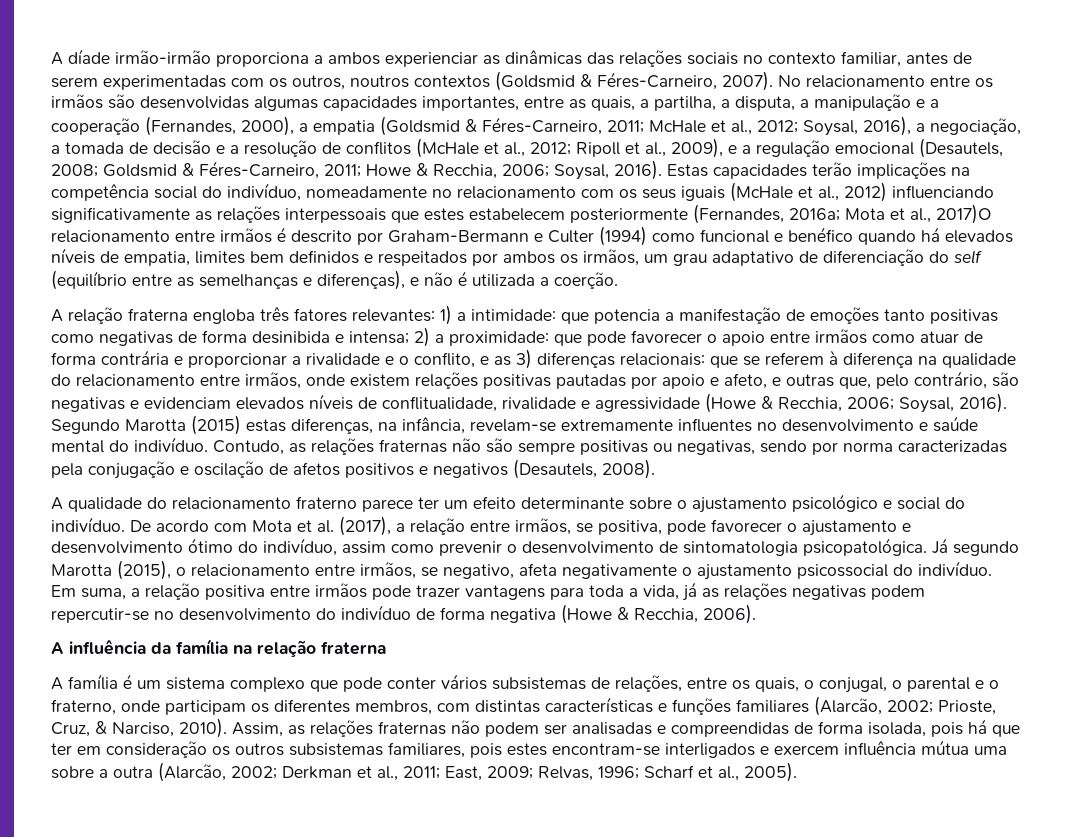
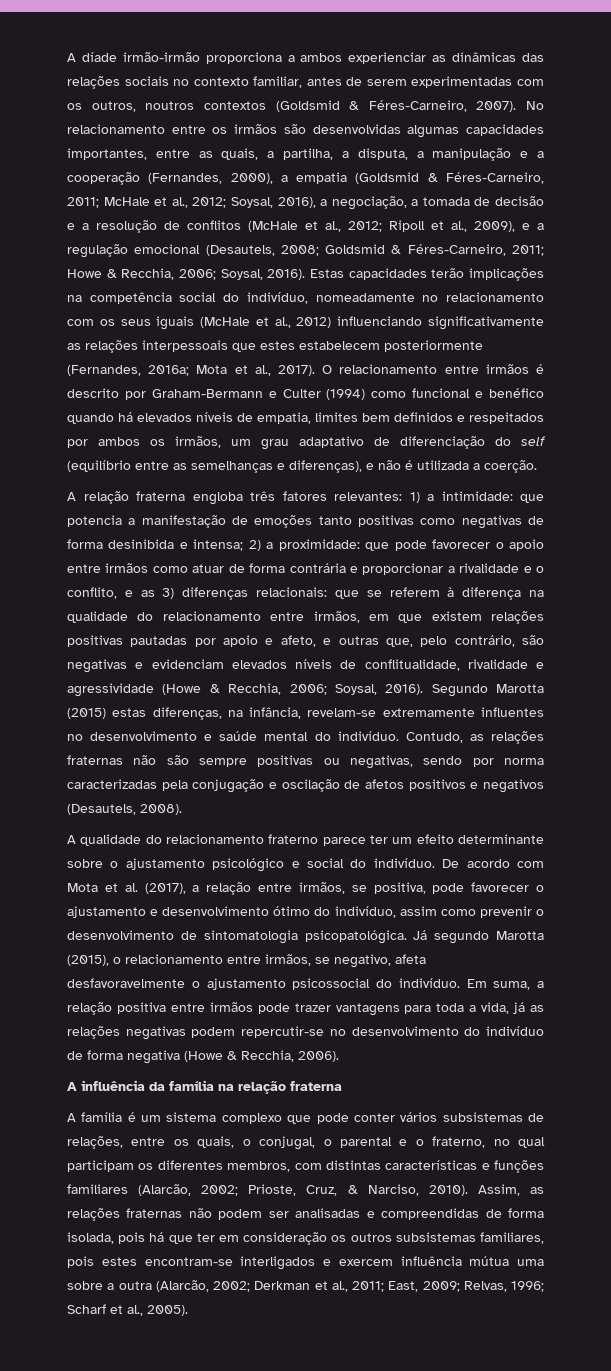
- Mota et al., 2017)O relacionamento entre irmãos é descrito por Graham-Bermann e Culter (1994) como funcional e benéfico quando há elevados níveis de empatia, limites bem definidos e respeitados por ambos os irmãos, um grau adaptativo de diferenciação do self (equilíbrio entre as semelhanças e diferenças), e não é utilizada a coerção.
+ Mota et al., 2017). O relacionamento entre irmãos é descrito por Graham-Bermann e Culter (1994) como funcional e benéfico quando há elevados níveis de empatia, limites bem definidos e respeitados por ambos os irmãos, um grau adaptativo de diferenciação do self (equilíbrio entre as semelhanças e diferenças), e não é utilizada a coerção.
- que se referem à diferença na qualidade do relacionamento entre irmãos, onde existem relações positivas pautadas por apoio e afeto, e outras que, pelo contrário, são negativas e evidenciam elevados níveis de conflitualidade, rivalidade e agressividade (Howe & Recchia, 2006;
+ que se referem à diferença na qualidade do relacionamento entre irmãos, em que existem relações positivas pautadas por apoio e afeto, e outras que, pelo contrário, são negativas e evidenciam elevados níveis de conflitualidade, rivalidade e agressividade (Howe & Recchia, 2006;
- Já segundo Marotta (2015), o relacionamento entre irmãos, se negativo, afeta negativamente o ajustamento psicossocial do indivíduo.
+ Já segundo Marotta (2015), o relacionamento entre irmãos, se negativo, afeta desfavoravelmente o ajustamento psicossocial do indivíduo.
- A família é um sistema complexo que pode conter vários subsistemas de relações, entre os quais, o conjugal, o parental e o fraterno, onde participam os diferentes membros, com distintas características e funções familiares (Alarcão, 2002; Prioste, Cruz, & Narciso, 2010).
+ A família é um sistema complexo que pode conter vários subsistemas de relações, entre os quais, o conjugal, o parental e o fraterno, no qual participam os diferentes membros, com distintas características e funções familiares (Alarcão, 2002; Prioste, Cruz, & Narciso, 2010).

